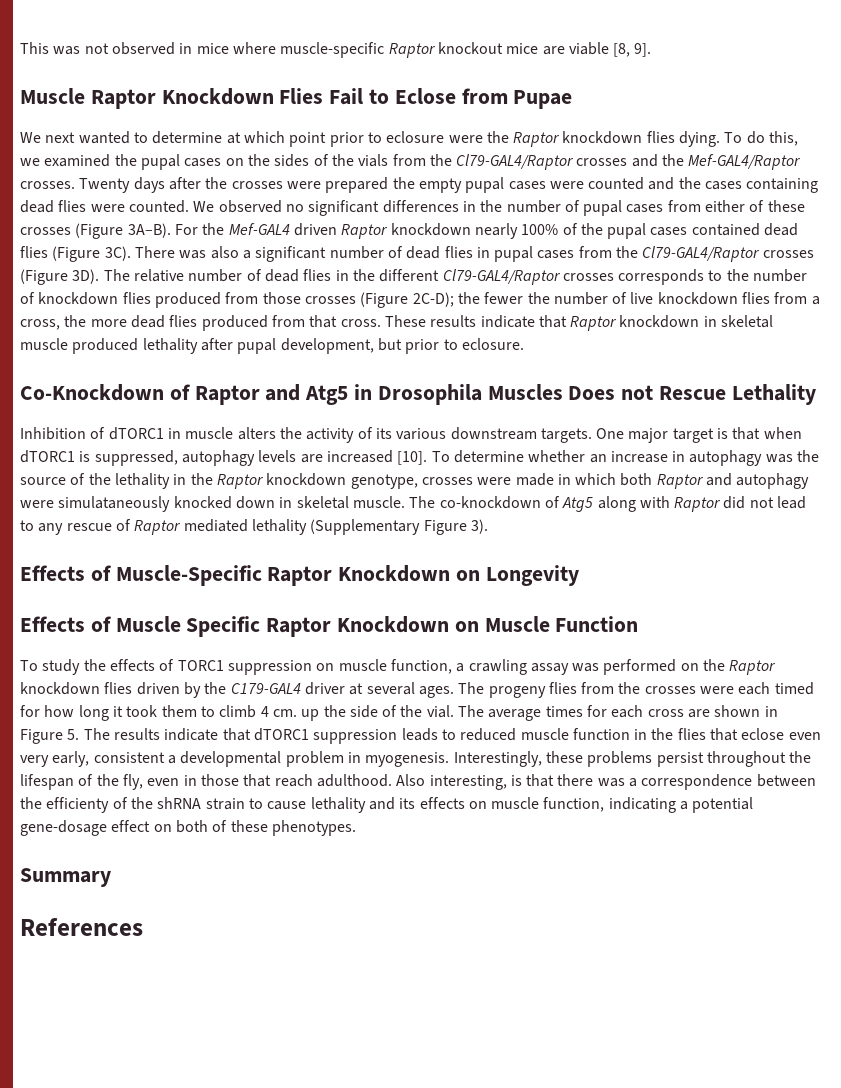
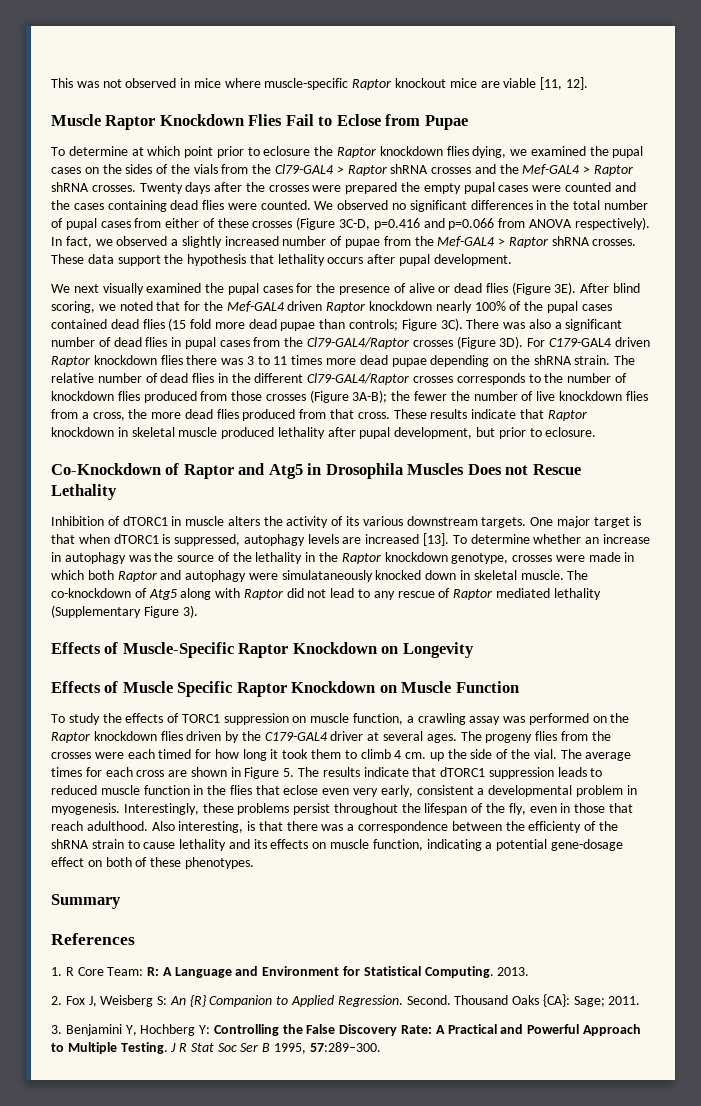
- This was not observed in mice where muscle-specific Raptor knockout mice are viable [8, 9].
+ This was not observed in mice where muscle-specific Raptor knockout mice are viable [11, 12].
- We next wanted to determine at which point prior to eclosure were the Raptor knockdown flies dying. To do this, we examined the pupal cases on the sides of the vials from the Cl79-GAL4/Raptor crosses and the Mef-GAL4/Raptor crosses.
+ To determine at which point prior to eclosure the Raptor knockdown flies dying, we examined the pupal cases on the sides of the vials from the Cl79-GAL4 > Raptor shRNA crosses and the Mef-GAL4 > Raptor shRNA crosses.
- We observed no significant differences in the number of pupal cases from either of these crosses (Figure 3A–B). For the Mef-GAL4 driven Raptor knockdown nearly 100% of the pupal cases contained dead flies (Figure 3C).
+ We observed no significant differences in the total number of pupal cases from either of these crosses (Figure 3C-D, p=0.416 and p=0.066 from ANOVA respectively). In fact, we observed a slightly increased number of pupae from the Mef-GAL4 > Raptor shRNA crosses. These data support the hypothesis that lethality occurs after pupal development.
+ We next visually examined the pupal cases for the presence of alive or dead flies (Figure 3E). After blind scoring, we noted that for the Mef-GAL4 driven Raptor knockdown nearly 100% of the pupal cases contained dead flies (15 fold more dead pupae than controls; Figure 3C).
+ For C179-GAL4 driven Raptor knockdown flies there was 3 to 11 times more dead pupae depending on the shRNA strain.
- The relative number of dead flies in the different Cl79-GAL4/Raptor crosses corresponds to the number of knockdown flies produced from those crosses (Figure 2C-D); the fewer the number of live knockdown flies from a cross, the more dead flies produced from that cross.
+ The relative number of dead flies in the different Cl79-GAL4/Raptor crosses corresponds to the number of knockdown flies produced from those crosses (Figure 3A-B); the fewer the number of live knockdown flies from a cross, the more dead flies produced from that cross.
- One major target is that when dTORC1 is suppressed, autophagy levels are increased [10].
+ One major target is that when dTORC1 is suppressed, autophagy levels are increased [13].
+ 1. R Core Team: R: A Language and Environment for Statistical Computing. 2013.
+ 2. Fox J, Weisberg S: An {R} Companion to Applied Regression. Second. Thousand Oaks {CA}: Sage; 2011.
+ 3. Benjamini Y, Hochberg Y: Controlling the False Discovery Rate: A Practical and Powerful Approach to Multiple Testing. J R Stat Soc Ser B 1995, 57:289–300.

